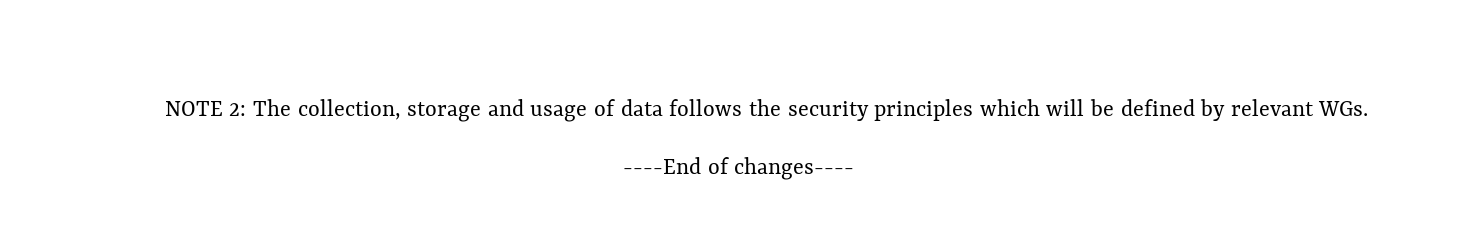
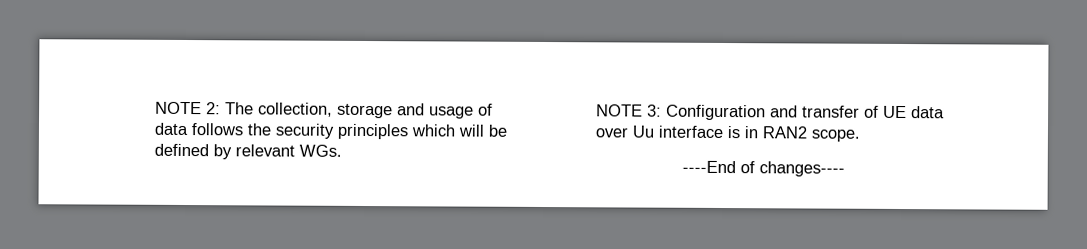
+ NOTE 3: Configuration and transfer of UE data over Uu interface is in RAN2 scope.

